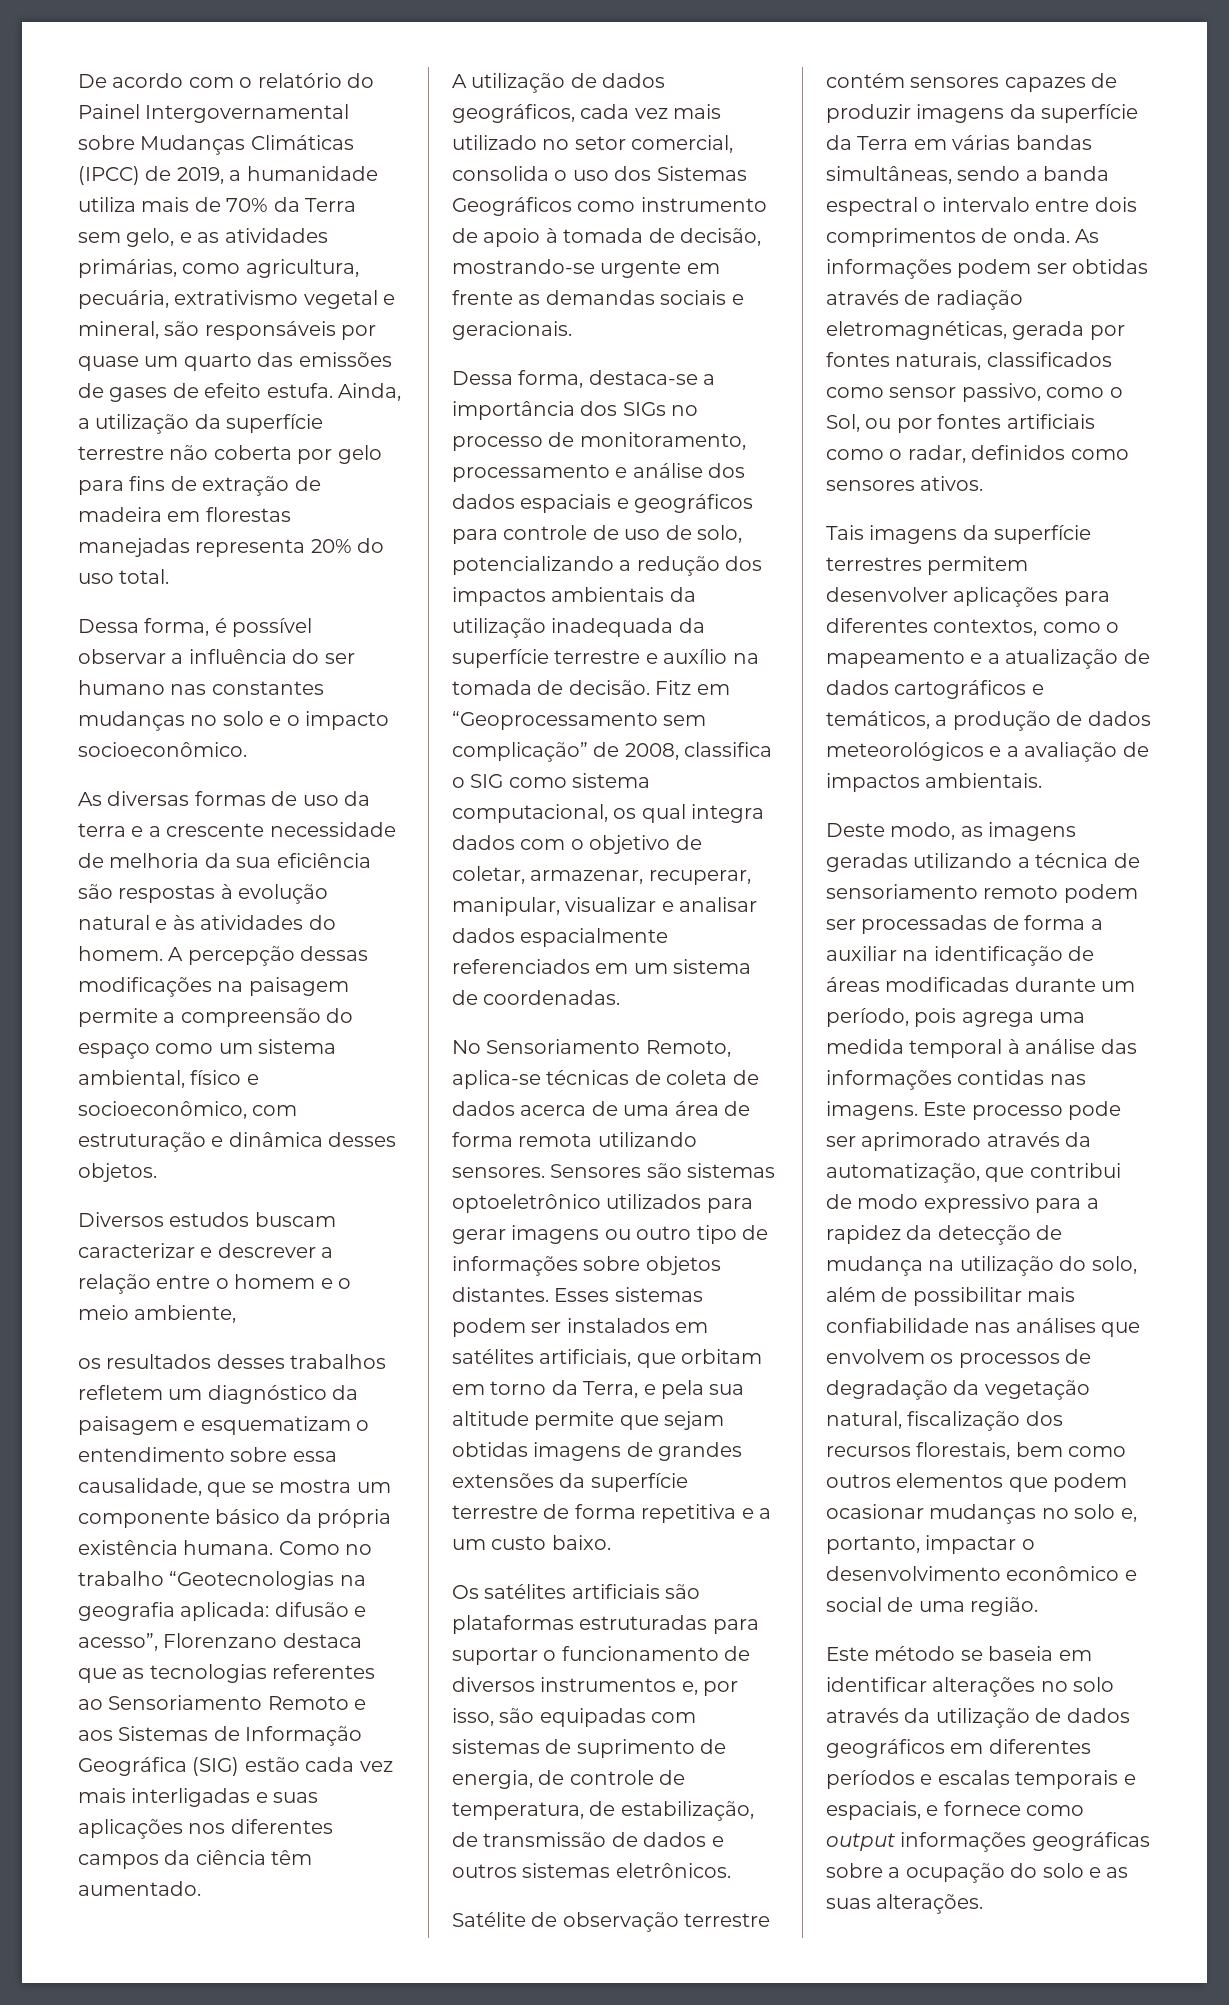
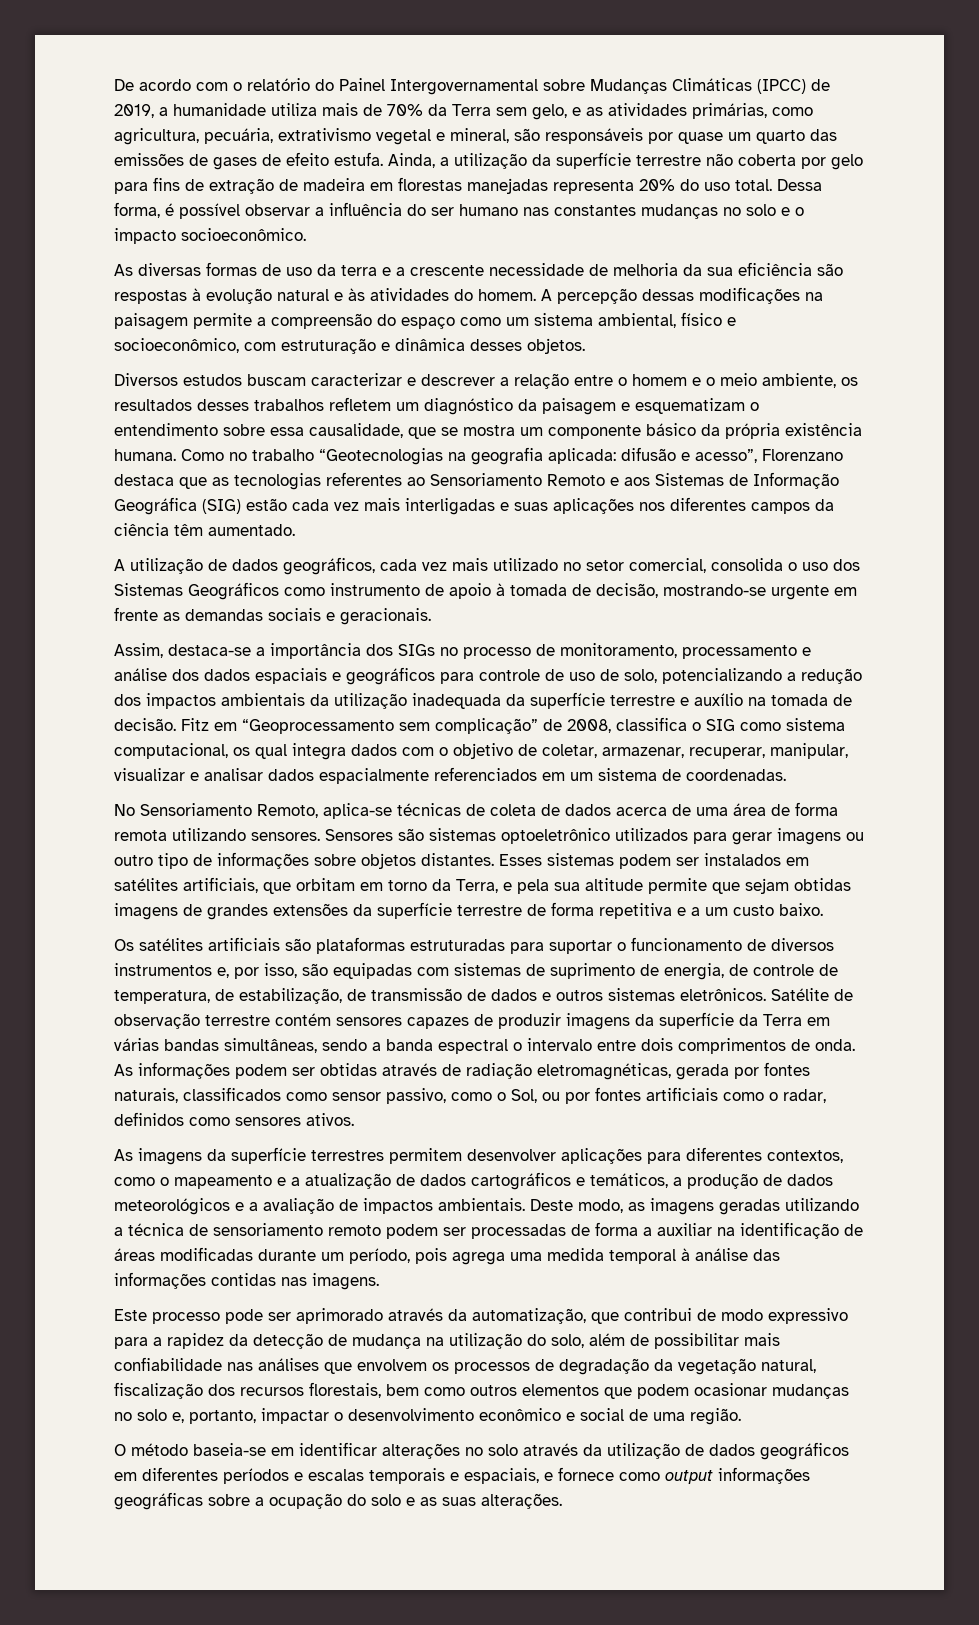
- Ainda, a utilização da superfície terrestre não coberta por gelo para fins de extração de madeira em florestas manejadas representa 20% do uso total.
- Dessa forma, é possível observar a influência do ser humano nas constantes mudanças no solo e o impacto socioeconômico.
+ Ainda, a utilização da superfície terrestre não coberta por gelo para fins de extração de madeira em florestas manejadas representa 20% do uso total. Dessa forma, é possível observar a influência do ser humano nas constantes mudanças no solo e o impacto socioeconômico.
- Diversos estudos buscam caracterizar e descrever a relação entre o homem e o meio ambiente,
- os resultados desses trabalhos refletem um diagnóstico da paisagem e esquematizam o entendimento sobre essa causalidade, que se mostra um componente básico da própria existência humana.
+ Diversos estudos buscam caracterizar e descrever a relação entre o homem e o meio ambiente, os resultados desses trabalhos refletem um diagnóstico da paisagem e esquematizam o entendimento sobre essa causalidade, que se mostra um componente básico da própria existência humana.
- Dessa forma, destaca-se a importância dos SIGs no processo de monitoramento, processamento e análise dos dados espaciais e geográficos para controle de uso de solo, potencializando a redução dos impactos ambientais da utilização inadequada da superfície terrestre e auxílio na tomada de decisão.
+ Assim, destaca-se a importância dos SIGs no processo de monitoramento, processamento e análise dos dados espaciais e geográficos para controle de uso de solo, potencializando a redução dos impactos ambientais da utilização inadequada da superfície terrestre e auxílio na tomada de decisão.
- Os satélites artificiais são plataformas estruturadas para suportar o funcionamento de diversos instrumentos e, por isso, são equipadas com sistemas de suprimento de energia, de controle de temperatura, de estabilização, de transmissão de dados e outros sistemas eletrônicos.
- Satélite de observação terrestre contém sensores capazes de produzir imagens da superfície da Terra em várias bandas simultâneas, sendo a banda espectral o intervalo entre dois comprimentos de onda.
+ Os satélites artificiais são plataformas estruturadas para suportar o funcionamento de diversos instrumentos e, por isso, são equipadas com sistemas de suprimento de energia, de controle de temperatura, de estabilização, de transmissão de dados e outros sistemas eletrônicos. Satélite de observação terrestre contém sensores capazes de produzir imagens da superfície da Terra em várias bandas simultâneas, sendo a banda espectral o intervalo entre dois comprimentos de onda.
- Tais imagens da superfície terrestres permitem desenvolver aplicações para diferentes contextos, como o mapeamento e a atualização de dados cartográficos e temáticos, a produção de dados meteorológicos e a avaliação de impactos ambientais.
- Deste modo, as imagens geradas utilizando a técnica de sensoriamento remoto podem ser processadas de forma a auxiliar na identificação de áreas modificadas durante um período, pois agrega uma medida temporal à análise das informações contidas nas imagens. Este processo pode ser aprimorado através da automatização, que contribui de modo expressivo para a rapidez da detecção de mudança na utilização do solo, além de possibilitar mais confiabilidade nas análises que envolvem os processos de degradação da vegetação natural, fiscalização dos recursos florestais, bem como outros elementos que podem ocasionar mudanças no solo e, portanto, impactar o desenvolvimento econômico e social de uma região.
+ As imagens da superfície terrestres permitem desenvolver aplicações para diferentes contextos, como o mapeamento e a atualização de dados cartográficos e temáticos, a produção de dados meteorológicos e a avaliação de impactos ambientais. Deste modo, as imagens geradas utilizando a técnica de sensoriamento remoto podem ser processadas de forma a auxiliar na identificação de áreas modificadas durante um período, pois agrega uma medida temporal à análise das informações contidas nas imagens.
+ Este processo pode ser aprimorado através da automatização, que contribui de modo expressivo para a rapidez da detecção de mudança na utilização do solo, além de possibilitar mais confiabilidade nas análises que envolvem os processos de degradação da vegetação natural, fiscalização dos recursos florestais, bem como outros elementos que podem ocasionar mudanças no solo e, portanto, impactar o desenvolvimento econômico e social de uma região.
- Este método se baseia em identificar alterações no solo através da utilização de dados geográficos em diferentes períodos e escalas temporais e espaciais, e fornece como output informações geográficas sobre a ocupação do solo e as suas alterações.
+ O método baseia-se em identificar alterações no solo através da utilização de dados geográficos em diferentes períodos e escalas temporais e espaciais, e fornece como output informações geográficas sobre a ocupação do solo e as suas alterações.

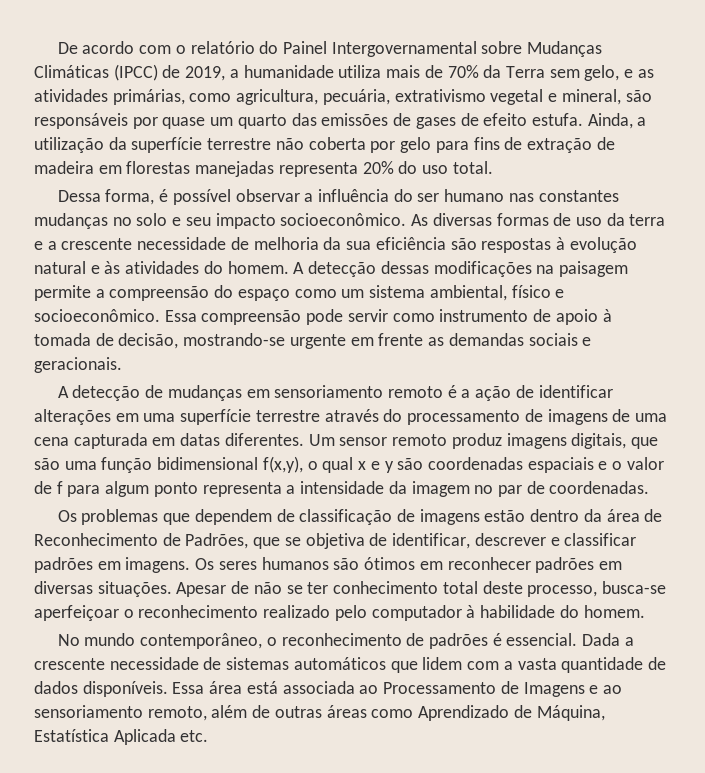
- Ainda, a utilização da superfície terrestre não coberta por gelo para fins de extração de madeira em florestas manejadas representa 20% do uso total. Dessa forma, é possível observar a influência do ser humano nas constantes mudanças no solo e o impacto socioeconômico.
- As diversas formas de uso da terra e a crescente necessidade de melhoria da sua eficiência são respostas à evolução natural e às atividades do homem.
+ Ainda, a utilização da superfície terrestre não coberta por gelo para fins de extração de madeira em florestas manejadas representa 20% do uso total.
+ Dessa forma, é possível observar a influência do ser humano nas constantes mudanças no solo e seu impacto socioeconômico. As diversas formas de uso da terra e a crescente necessidade de melhoria da sua eficiência são respostas à evolução natural e às atividades do homem.
- A percepção dessas modificações na paisagem permite a compreensão do espaço como um sistema ambiental, físico e socioeconômico, com estruturação e dinâmica desses objetos.
- Diversos estudos buscam caracterizar e descrever a relação entre o homem e o meio ambiente, os resultados desses trabalhos refletem um diagnóstico da paisagem e esquematizam o entendimento sobre essa causalidade, que se mostra um componente básico da própria existência humana. Como no trabalho “Geotecnologias na geografia aplicada: difusão e acesso”, Florenzano destaca que as tecnologias referentes ao Sensoriamento Remoto e aos Sistemas de Informação Geográfica (SIG) estão cada vez mais interligadas e suas aplicações nos diferentes campos da ciência têm aumentado.
- A utilização de dados geográficos, cada vez mais utilizado no setor comercial, consolida o uso dos Sistemas Geográficos como instrumento de apoio à tomada de decisão, mostrando-se urgente em frente as demandas sociais e geracionais.
+ A detecção dessas modificações na paisagem permite a compreensão do espaço como um sistema ambiental, físico e socioeconômico. Essa compreensão pode servir como instrumento de apoio à tomada de decisão, mostrando-se urgente em frente as demandas sociais e geracionais.
- Assim, destaca-se a importância dos SIGs no processo de monitoramento, processamento e análise dos dados espaciais e geográficos para controle de uso de solo, potencializando a redução dos impactos ambientais da utilização inadequada da superfície terrestre e auxílio na tomada de decisão. Fitz em “Geoprocessamento sem complicação” de 2008, classifica o SIG como sistema computacional, os qual integra dados com o objetivo de coletar, armazenar, recuperar, manipular, visualizar e analisar dados espacialmente referenciados em um sistema de coordenadas.
- No Sensoriamento Remoto, aplica-se técnicas de coleta de dados acerca de uma área de forma remota utilizando sensores. Sensores são sistemas optoeletrônico utilizados para gerar imagens ou outro tipo de informações sobre objetos distantes. Esses sistemas podem ser instalados em satélites artificiais, que orbitam em torno da Terra, e pela sua altitude permite que sejam obtidas imagens de grandes extensões da superfície terrestre de forma repetitiva e a um custo baixo.
- Os satélites artificiais são plataformas estruturadas para suportar o funcionamento de diversos instrumentos e, por isso, são equipadas com sistemas de suprimento de energia, de controle de temperatura, de estabilização, de transmissão de dados e outros sistemas eletrônicos. Satélite de observação terrestre contém sensores capazes de produzir imagens da superfície da Terra em várias bandas simultâneas, sendo a banda espectral o intervalo entre dois comprimentos de onda. As informações podem ser obtidas através de radiação eletromagnéticas, gerada por fontes naturais, classificados como sensor passivo, como o Sol, ou por fontes artificiais como o radar, definidos como sensores ativos.
- As imagens da superfície terrestres permitem desenvolver aplicações para diferentes contextos, como o mapeamento e a atualização de dados cartográficos e temáticos, a produção de dados meteorológicos e a avaliação de impactos ambientais. Deste modo, as imagens geradas utilizando a técnica de sensoriamento remoto podem ser processadas de forma a auxiliar na identificação de áreas modificadas durante um período, pois agrega uma medida temporal à análise das informações contidas nas imagens.
- Este processo pode ser aprimorado através da automatização, que contribui de modo expressivo para a rapidez da detecção de mudança na utilização do solo, além de possibilitar mais confiabilidade nas análises que envolvem os processos de degradação da vegetação natural, fiscalização dos recursos florestais, bem como outros elementos que podem ocasionar mudanças no solo e, portanto, impactar o desenvolvimento econômico e social de uma região.
- O método baseia-se em identificar alterações no solo através da utilização de dados geográficos em diferentes períodos e escalas temporais e espaciais, e fornece como output informações geográficas sobre a ocupação do solo e as suas alterações.
+ A detecção de mudanças em sensoriamento remoto é a ação de identificar alterações em uma superfície terrestre através do processamento de imagens de uma cena capturada em datas diferentes. Um sensor remoto produz imagens digitais, que são uma função bidimensional f(x,y), o qual x e y são coordenadas espaciais e o valor de f para algum ponto representa a intensidade da imagem no par de coordenadas.
+ Os problemas que dependem de classificação de imagens estão dentro da área de Reconhecimento de Padrões, que se objetiva de identificar, descrever e classificar padrões em imagens. Os seres humanos são ótimos em reconhecer padrões em diversas situações. Apesar de não se ter conhecimento total deste processo, busca-se aperfeiçoar o reconhecimento realizado pelo computador à habilidade do homem.
+ No mundo contemporâneo, o reconhecimento de padrões é essencial. Dada a crescente necessidade de sistemas automáticos que lidem com a vasta quantidade de dados disponíveis. Essa área está associada ao Processamento de Imagens e ao sensoriamento remoto, além de outras áreas como Aprendizado de Máquina, Estatística Aplicada etc.

